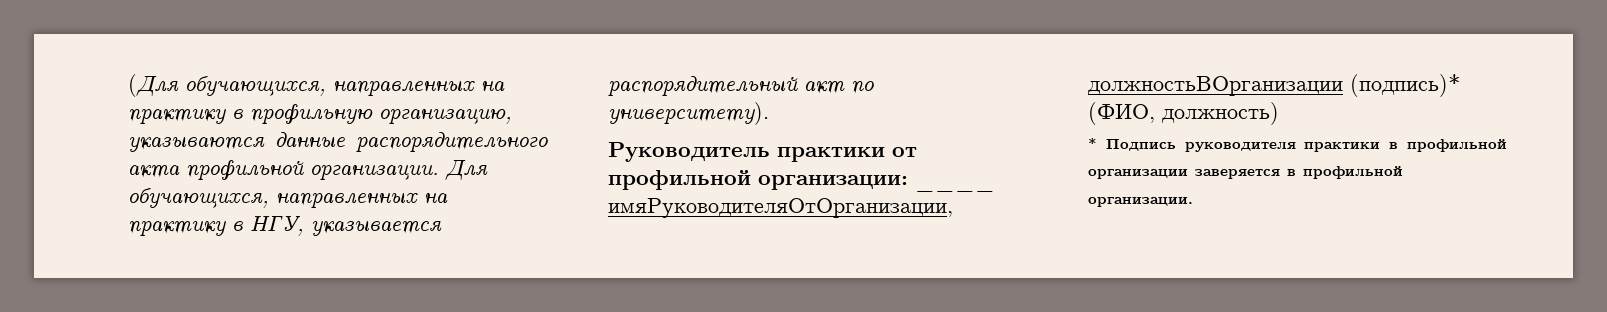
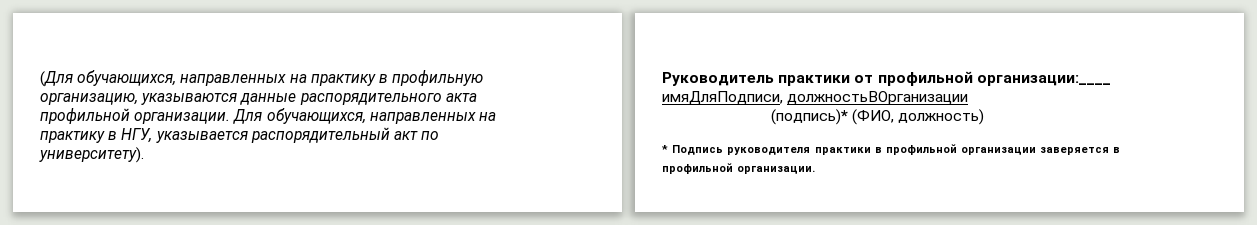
- Руководитель практики от профильной организации: ____ имяРуководителяОтОрганизации, должностьВОрганизации (подпись)* (ФИО, должность)
+ Руководитель практики от профильной организации:____ имяДляПодписи, должностьВОрганизации
+ (подпись)* (ФИО, должность)

